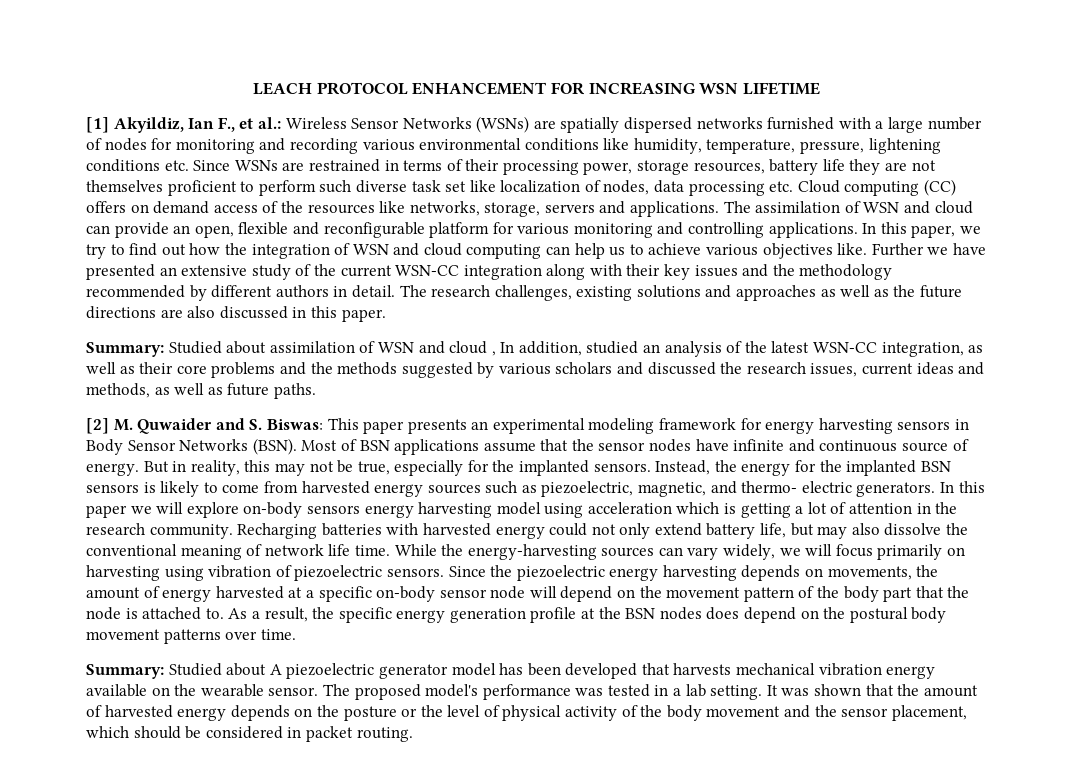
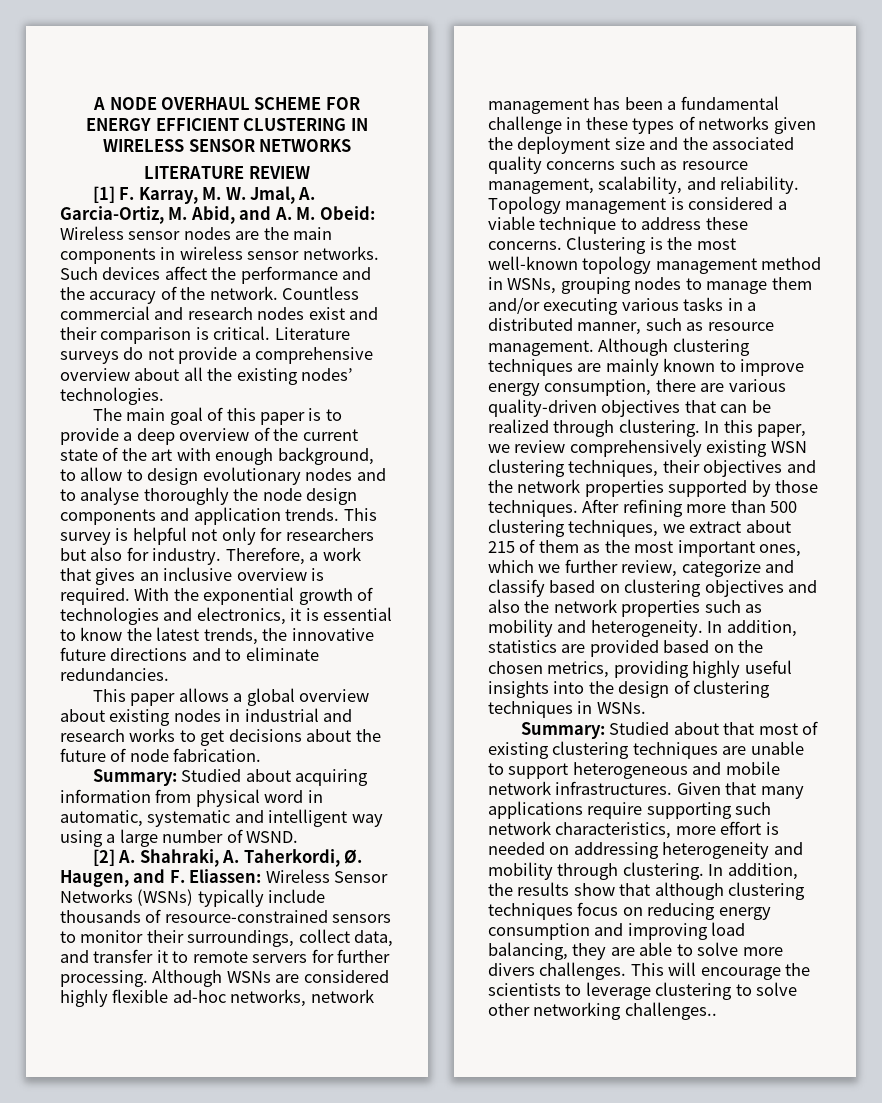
- LEACH PROTOCOL ENHANCEMENT FOR INCREASING WSN LIFETIME
- [1] Akyildiz, Ian F., et al.: Wireless Sensor Networks (WSNs) are spatially dispersed networks furnished with a large number of nodes for monitoring and recording various environmental conditions like humidity, temperature, pressure, lightening conditions etc. Since WSNs are restrained in terms of their processing power, storage resources, battery life they are not themselves proficient to perform such diverse task set like localization of nodes, data processing etc. Cloud computing (CC) offers on demand access of the resources like networks, storage, servers and applications. The assimilation of WSN and cloud can provide an open, flexible and reconfigurable platform for various monitoring and controlling applications. In this paper, we try to find out how the integration of WSN and cloud computing can help us to achieve various objectives like. Further we have presented an extensive study of the current WSN-CC integration along with their key issues and the methodology recommended by different authors in detail. The research challenges, existing solutions and approaches as well as the future directions are also discussed in this paper.
- Summary: Studied about assimilation of WSN and cloud , In addition, studied an analysis of the latest WSN-CC integration, as well as their core problems and the methods suggested by various scholars and discussed the research issues, current ideas and methods, as well as future paths.
- [2] M. Quwaider and S. Biswas: This paper presents an experimental modeling framework for energy harvesting sensors in Body Sensor Networks (BSN). Most of BSN applications assume that the sensor nodes have infinite and continuous source of energy. But in reality, this may not be true, especially for the implanted sensors. Instead, the energy for the implanted BSN sensors is likely to come from harvested energy sources such as piezoelectric, magnetic, and thermo- electric generators. In this paper we will explore on-body sensors energy harvesting model using acceleration which is getting a lot of attention in the research community. Recharging batteries with harvested energy could not only extend battery life, but may also dissolve the conventional meaning of network life time. While the energy-harvesting sources can vary widely, we will focus primarily on harvesting using vibration of piezoelectric sensors. Since the piezoelectric energy harvesting depends on movements, the amount of energy harvested at a specific on-body sensor node will depend on the movement pattern of the body part that the node is attached to. As a result, the specific energy generation profile at the BSN nodes does depend on the postural body movement patterns over time.
- Summary: Studied about A piezoelectric generator model has been developed that harvests mechanical vibration energy available on the wearable sensor. The proposed model's performance was tested in a lab setting. It was shown that the amount of harvested energy depends on the posture or the level of physical activity of the body movement and the sensor placement, which should be considered in packet routing.
+ A NODE OVERHAUL SCHEME FOR ENERGY EFFICIENT CLUSTERING IN WIRELESS SENSOR NETWORKS
+ LITERATURE REVIEW
+ [1] F. Karray, M. W. Jmal, A. Garcia-Ortiz, M. Abid, and A. M. Obeid: Wireless sensor nodes are the main components in wireless sensor networks. Such devices affect the performance and the accuracy of the network. Countless commercial and research nodes exist and their comparison is critical. Literature surveys do not provide a comprehensive overview about all the existing nodes’ technologies.
+ The main goal of this paper is to provide a deep overview of the current state of the art with enough background, to allow to design evolutionary nodes and to analyse thoroughly the node design components and application trends. This survey is helpful not only for researchers but also for industry. Therefore, a work that gives an inclusive overview is required. With the exponential growth of technologies and electronics, it is essential to know the latest trends, the innovative future directions and to eliminate redundancies.
+ This paper allows a global overview about existing nodes in industrial and research works to get decisions about the future of node fabrication.
+ Summary: Studied about acquiring information from physical word in automatic, systematic and intelligent way using a large number of WSND.
+ [2] A. Shahraki, A. Taherkordi, Ø. Haugen, and F. Eliassen: Wireless Sensor Networks (WSNs) typically include thousands of resource-constrained sensors to monitor their surroundings, collect data, and transfer it to remote servers for further processing. Although WSNs are considered highly flexible ad-hoc networks, network management has been a fundamental challenge in these types of networks given the deployment size and the associated quality concerns such as resource management, scalability, and reliability. Topology management is considered a viable technique to address these concerns. Clustering is the most well-known topology management method in WSNs, grouping nodes to manage them and/or executing various tasks in a distributed manner, such as resource management. Although clustering techniques are mainly known to improve energy consumption, there are various quality-driven objectives that can be realized through clustering. In this paper, we review comprehensively existing WSN clustering techniques, their objectives and the network properties supported by those techniques. After refining more than 500 clustering techniques, we extract about 215 of them as the most important ones, which we further review, categorize and classify based on clustering objectives and also the network properties such as mobility and heterogeneity. In addition, statistics are provided based on the chosen metrics, providing highly useful insights into the design of clustering techniques in WSNs.
+ Summary: Studied about that most of existing clustering techniques are unable to support heterogeneous and mobile network infrastructures. Given that many applications require supporting such network characteristics, more effort is needed on addressing heterogeneity and mobility through clustering. In addition, the results show that although clustering techniques focus on reducing energy consumption and improving load balancing, they are able to solve more divers challenges. This will encourage the scientists to leverage clustering to solve other networking challenges..

